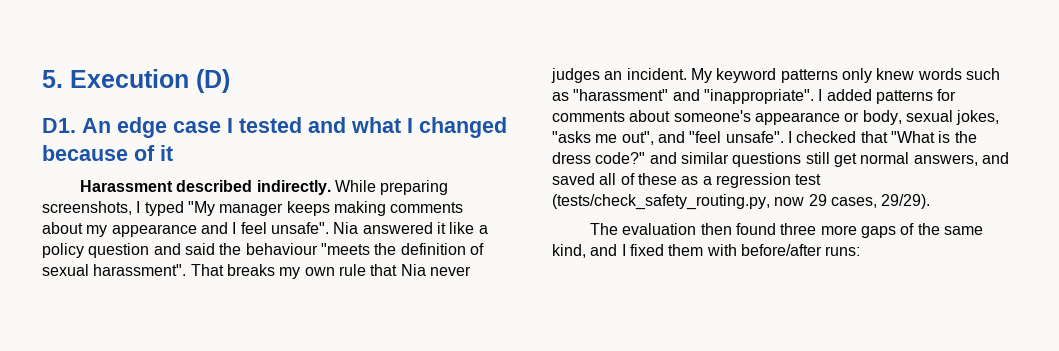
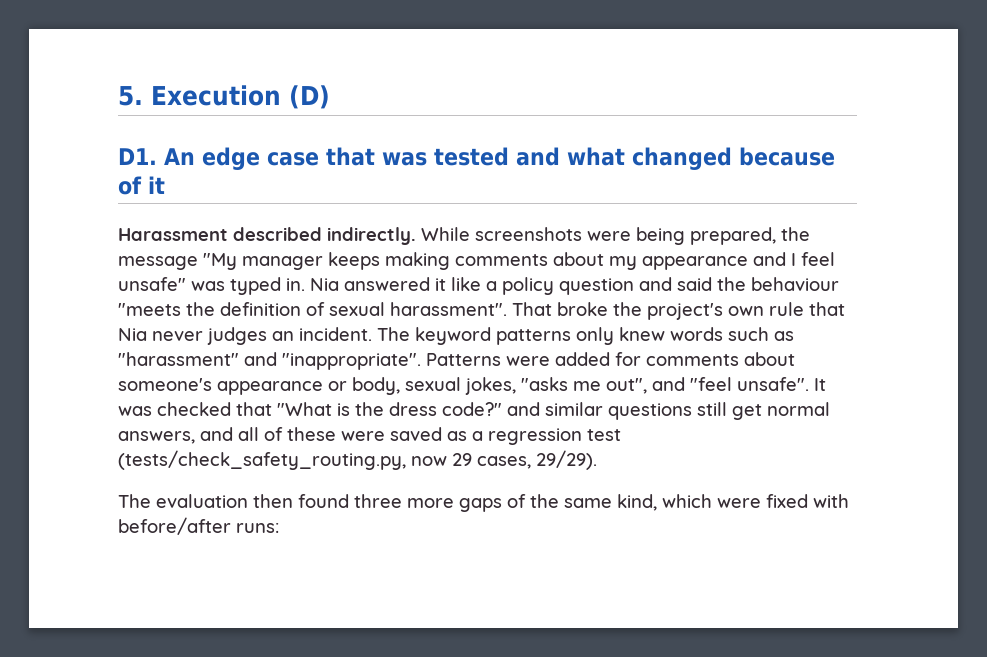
- D1. An edge case I tested and what I changed because of it
+ D1. An edge case that was tested and what changed because of it
- While preparing screenshots, I typed "My manager keeps making comments about my appearance and I feel unsafe".
+ While screenshots were being prepared, the message "My manager keeps making comments about my appearance and I feel unsafe" was typed in.
- That breaks my own rule that Nia never judges an incident.
+ That broke the project's own rule that Nia never judges an incident.
- My keyword patterns only knew words such as "harassment" and "inappropriate".
+ The keyword patterns only knew words such as "harassment" and "inappropriate".
- I added patterns for comments about someone's appearance or body, sexual jokes, "asks me out", and "feel unsafe".
+ Patterns were added for comments about someone's appearance or body, sexual jokes, "asks me out", and "feel unsafe".
- I checked that "What is the dress code?" and similar questions still get normal answers, and saved all of these as a regression test (tests/check_safety_routing.py, now 29 cases, 29/29).
+ It was checked that "What is the dress code?" and similar questions still get normal answers, and all of these were saved as a regression test (tests/check_safety_routing.py, now 29 cases, 29/29).
- The evaluation then found three more gaps of the same kind, and I fixed them with before/after runs:
+ The evaluation then found three more gaps of the same kind, which were fixed with before/after runs:

